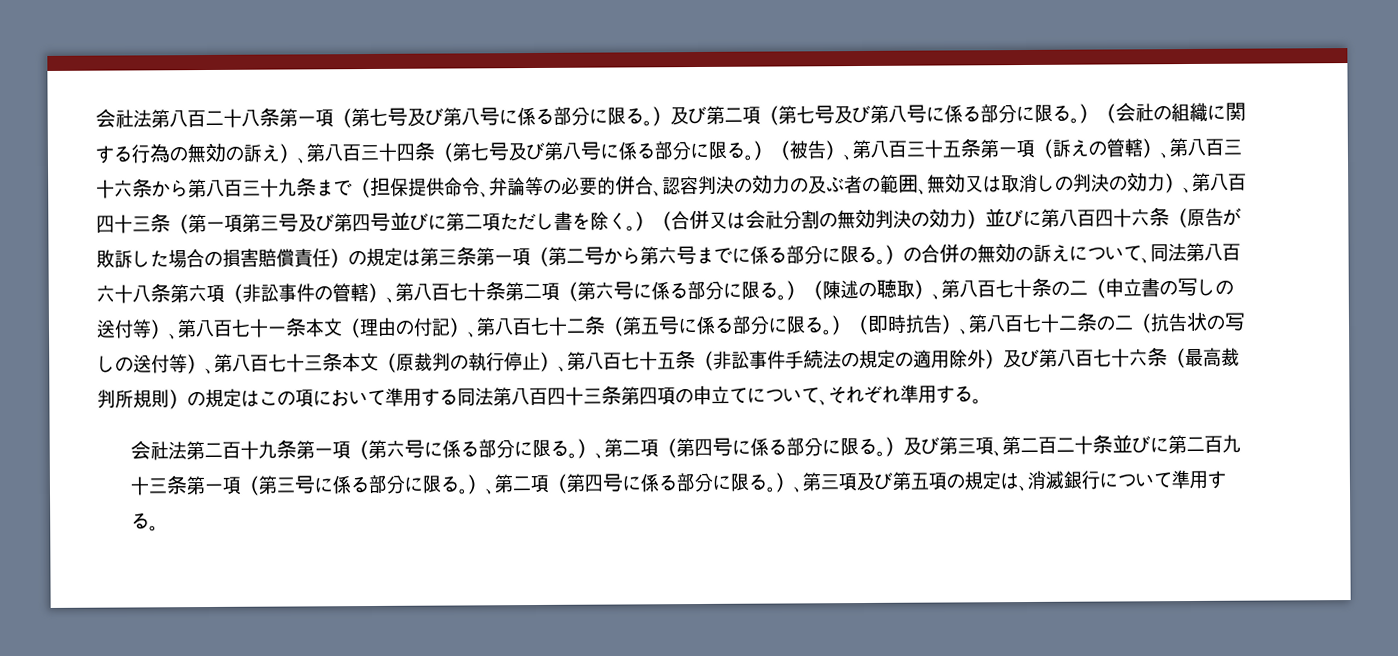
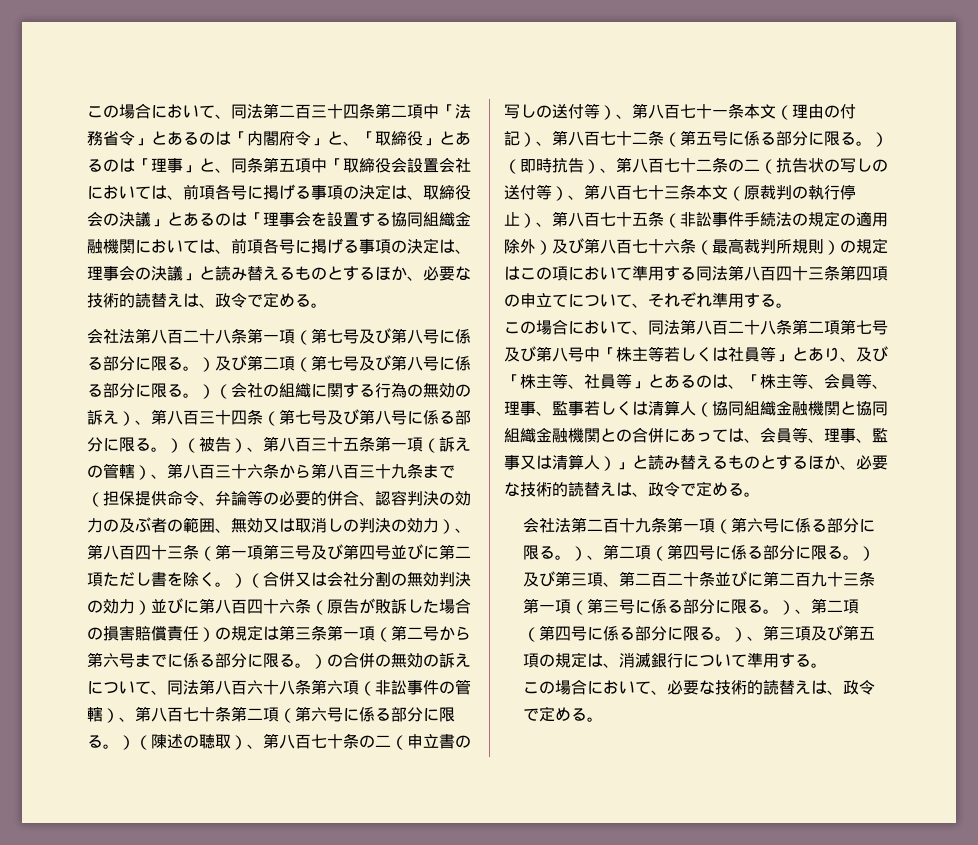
+ この場合において、同法第二百三十四条第二項中「法務省令」とあるのは「内閣府令」と、「取締役」とあるのは「理事」と、同条第五項中「取締役会設置会社においては、前項各号に掲げる事項の決定は、取締役会の決議」とあるのは「理事会を設置する協同組織金融機関においては、前項各号に掲げる事項の決定は、理事会の決議」と読み替えるものとするほか、必要な技術的読替えは、政令で定める。
+ この場合において、同法第八百二十八条第二項第七号及び第八号中「株主等若しくは社員等」とあり、及び「株主等、社員等」とあるのは、「株主等、会員等、理事、監事若しくは清算人（協同組織金融機関と協同組織金融機関との合併にあっては、会員等、理事、監事又は清算人）」と読み替えるものとするほか、必要な技術的読替えは、政令で定める。
+ この場合において、必要な技術的読替えは、政令で定める。

